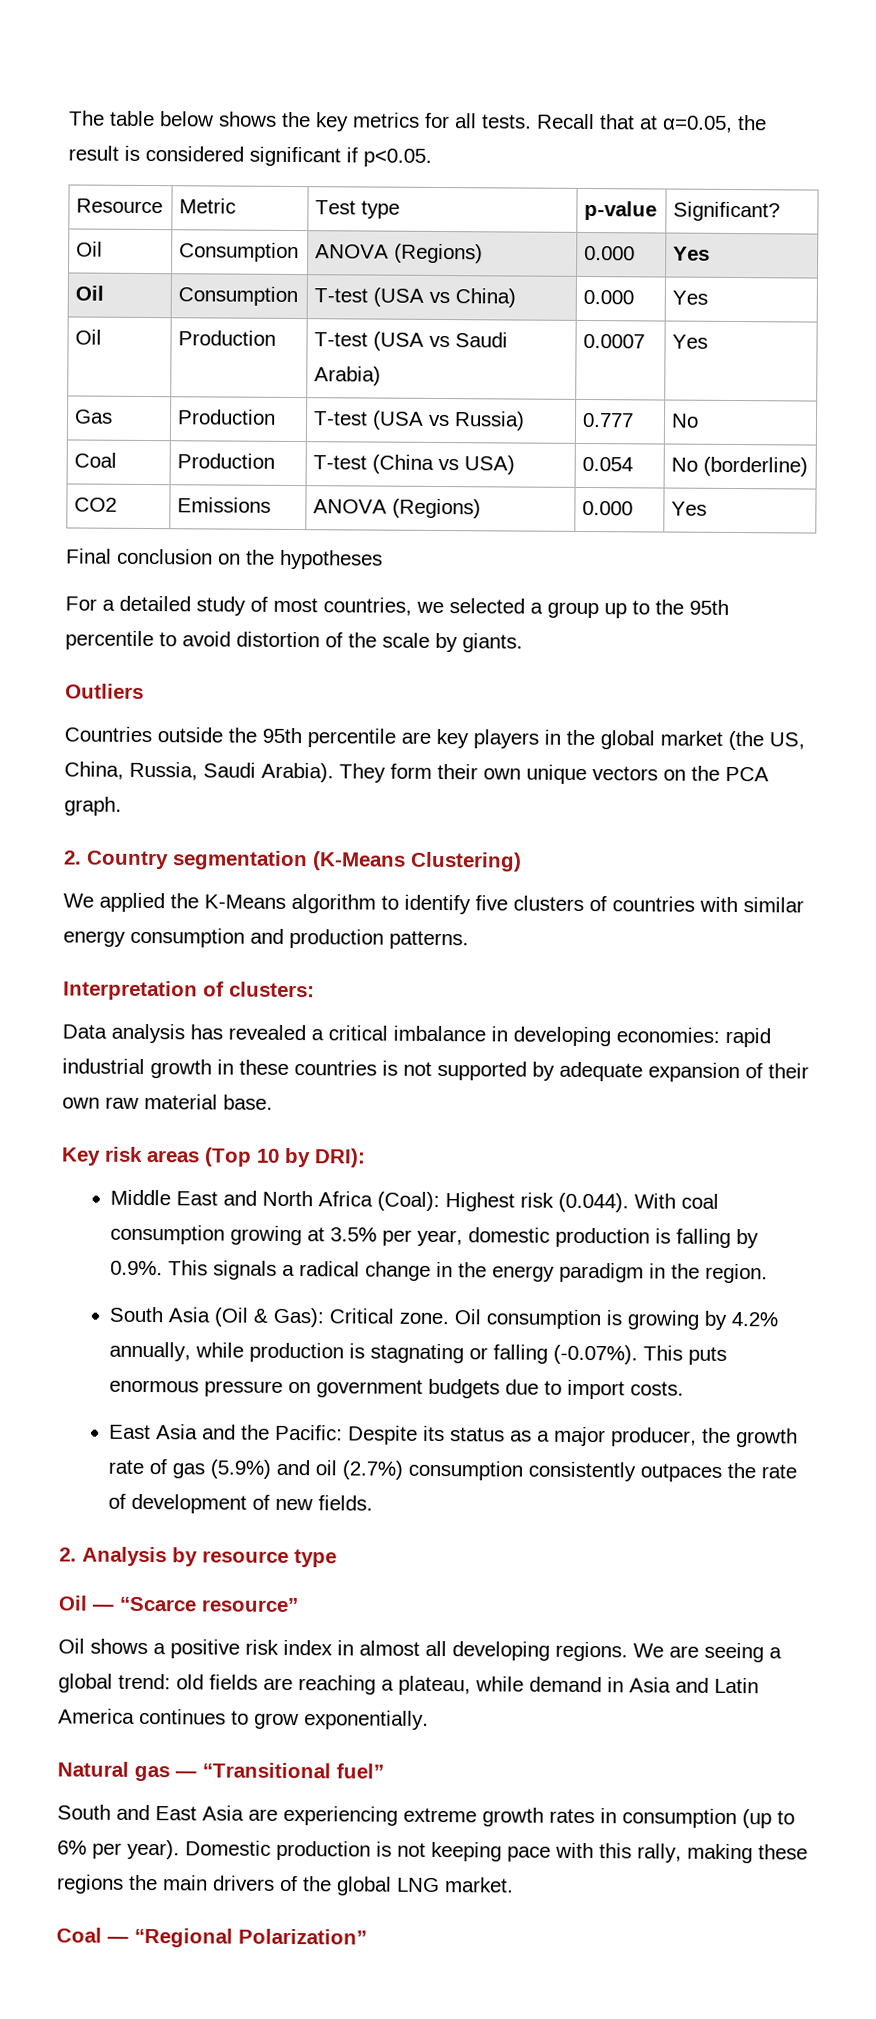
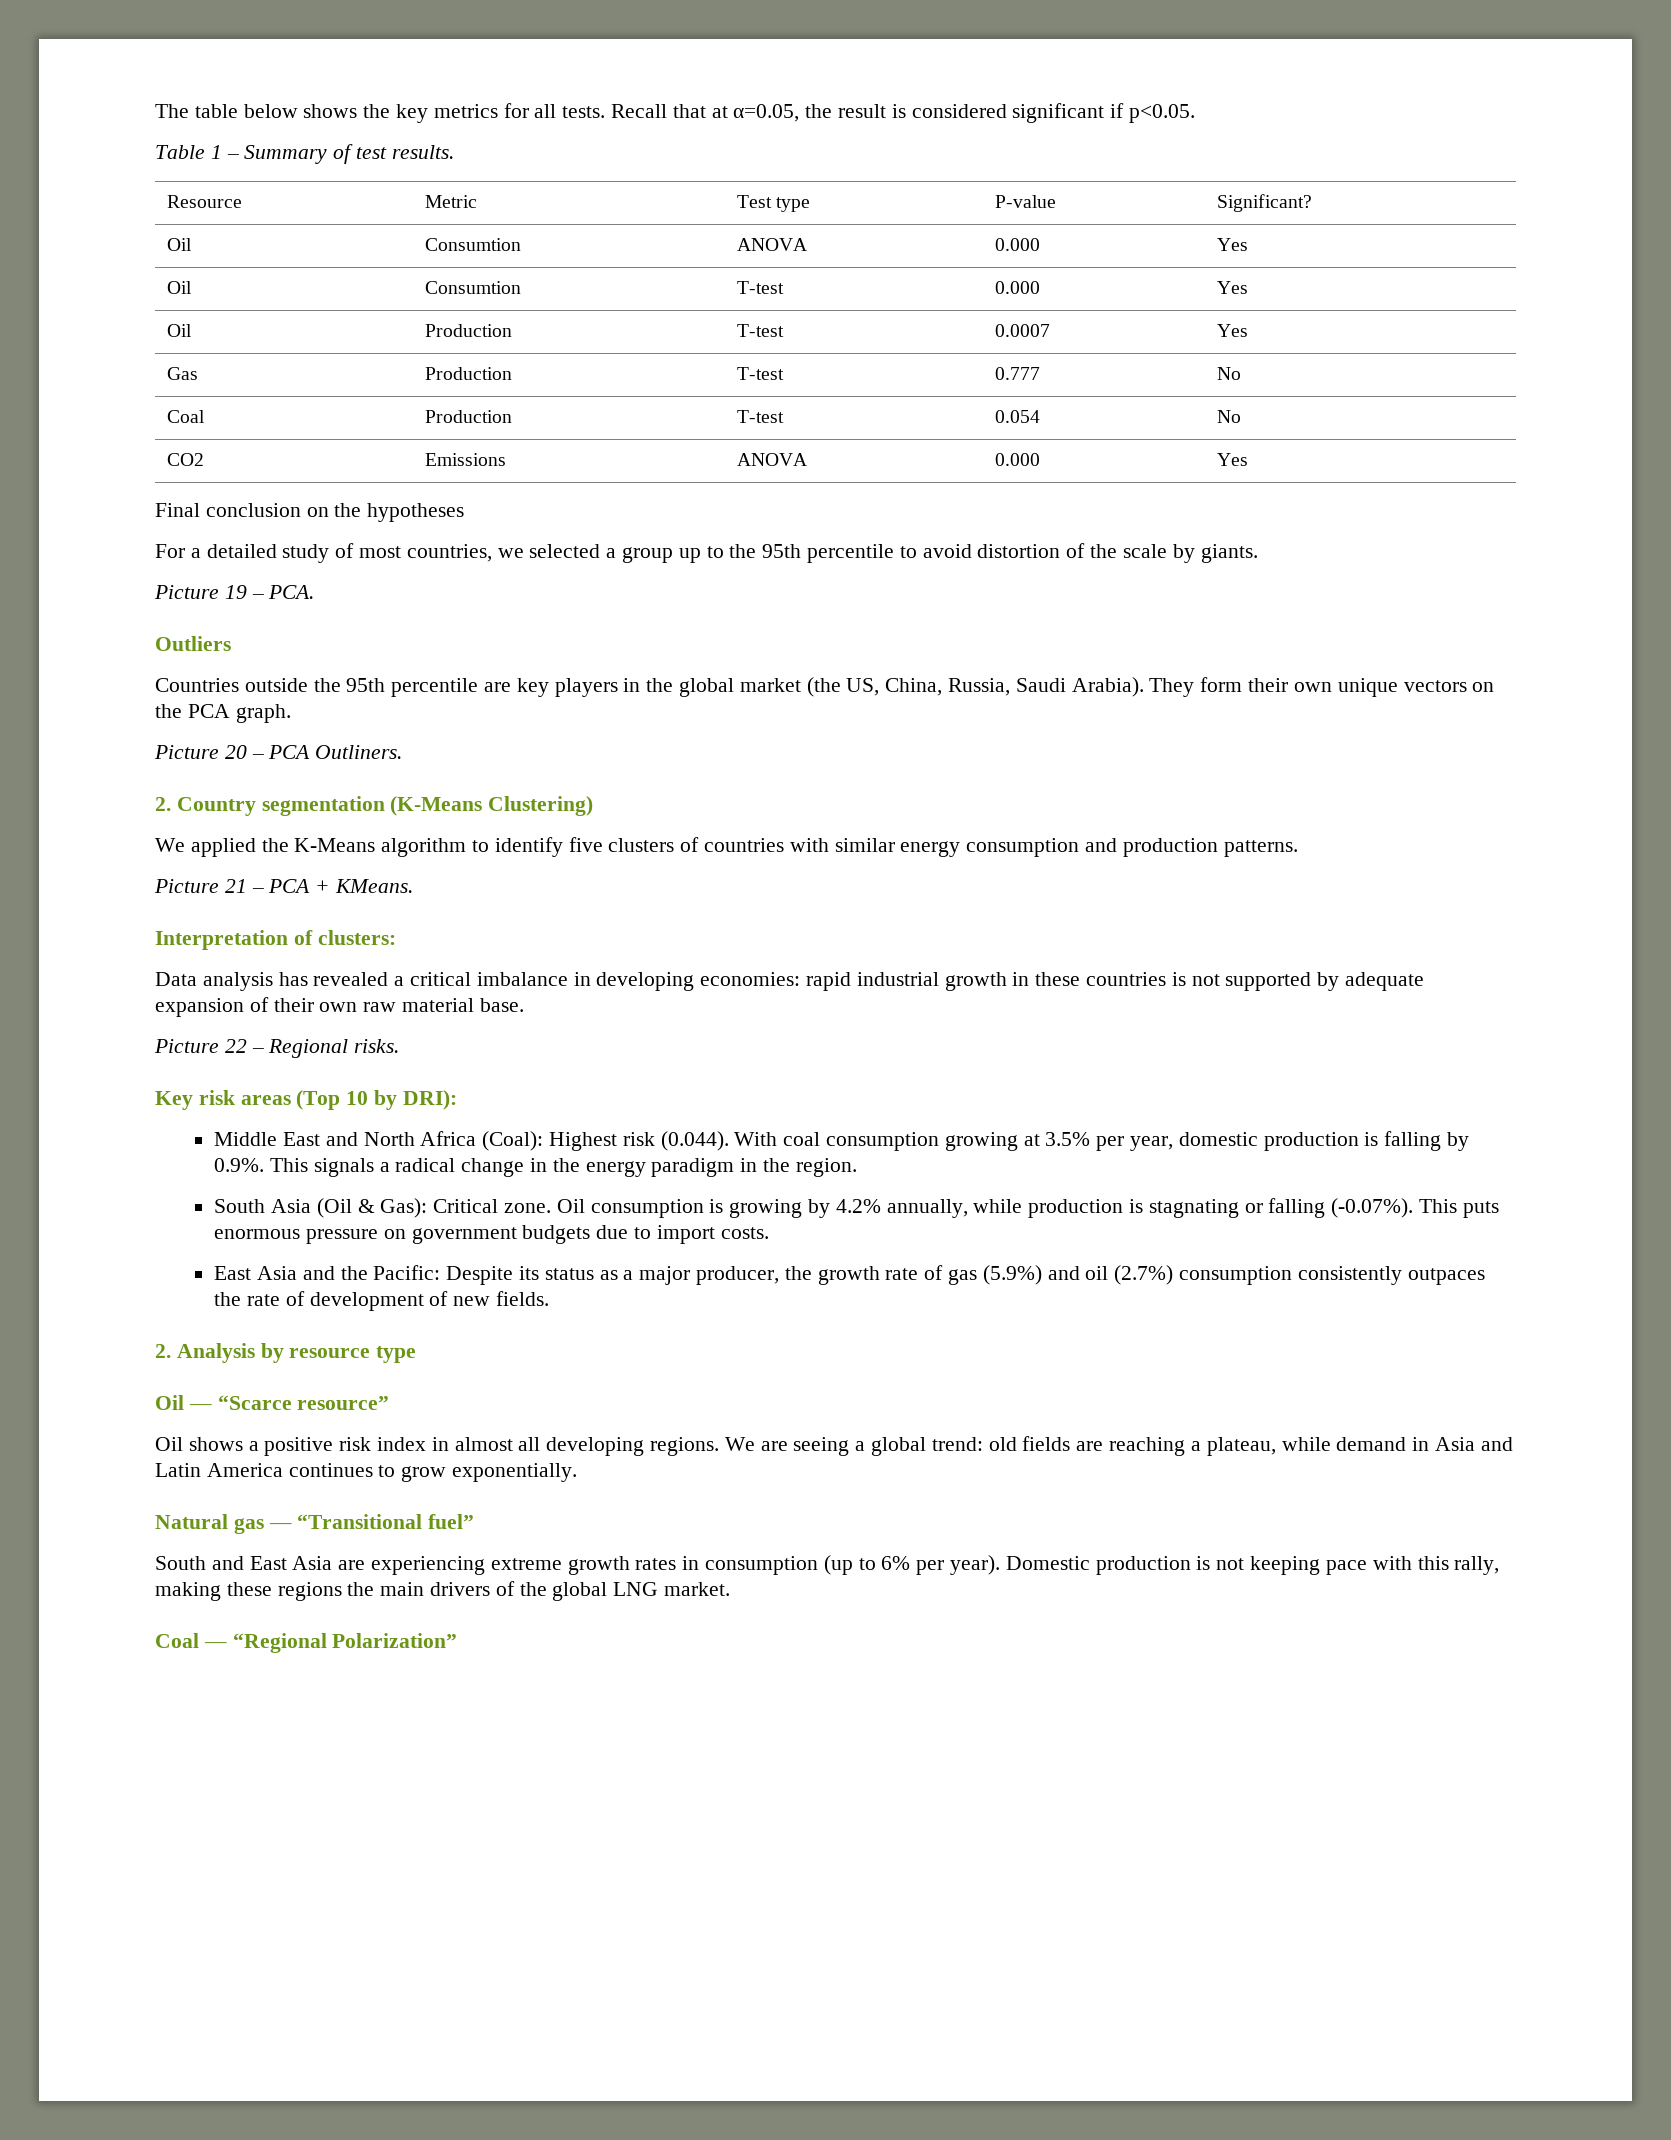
+ Table 1 – Summary of test results.
- Resource | Metric | Test type | p-value | Significant?
+ Resource | Metric | Test type | P-value | Significant?
- Oil | Consumption | ANOVA (Regions) | 0.000 | Yes
- Oil | Consumption | T-test (USA vs China) | 0.000 | Yes
+ Oil | Consumtion | ANOVA | 0.000 | Yes
+ Oil | Consumtion | T-test | 0.000 | Yes
- Oil | Production | T-test (USA vs Saudi Arabia) | 0.0007 | Yes
+ Oil | Production | T-test | 0.0007 | Yes
- Gas | Production | T-test (USA vs Russia) | 0.777 | No
+ Gas | Production | T-test | 0.777 | No
- Coal | Production | T-test (China vs USA) | 0.054 | No (borderline)
+ Coal | Production | T-test | 0.054 | No
- CO2 | Emissions | ANOVA (Regions) | 0.000 | Yes
+ CO2 | Emissions | ANOVA | 0.000 | Yes
+ Picture 19 – PCA.
+ Picture 20 – PCA Outliners.
+ Picture 21 – PCA + KMeans.
+ Picture 22 – Regional risks.

